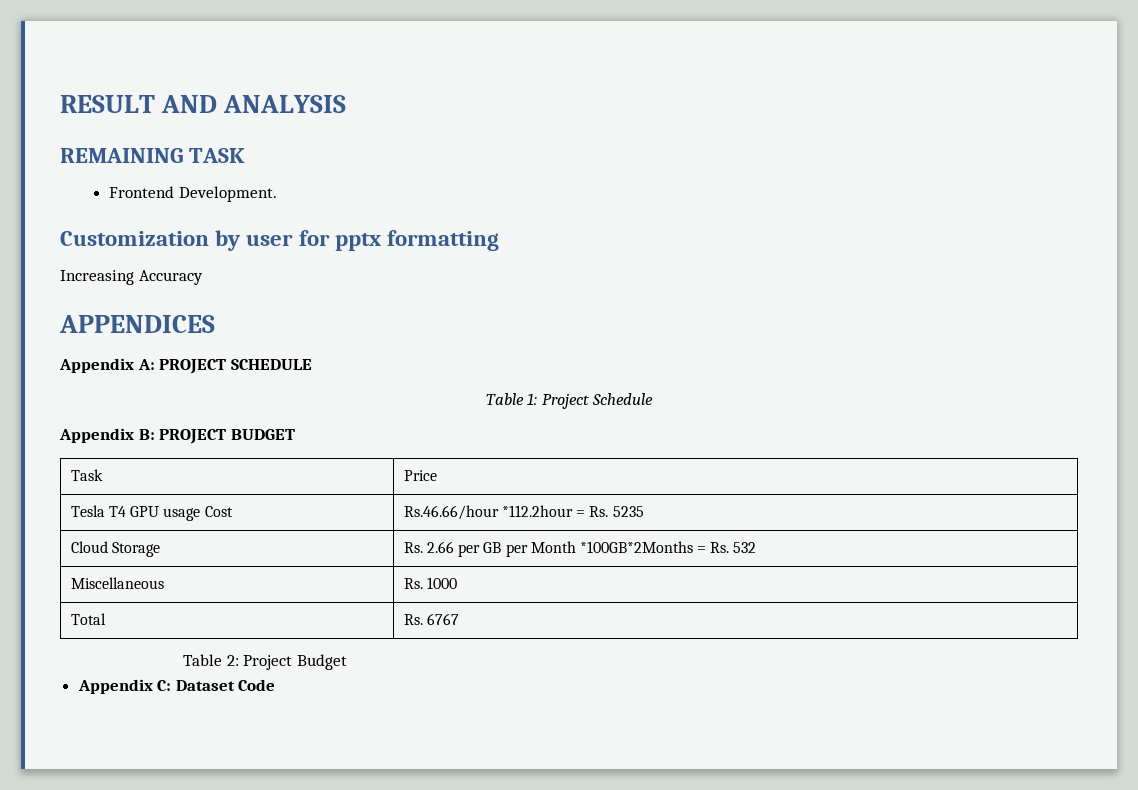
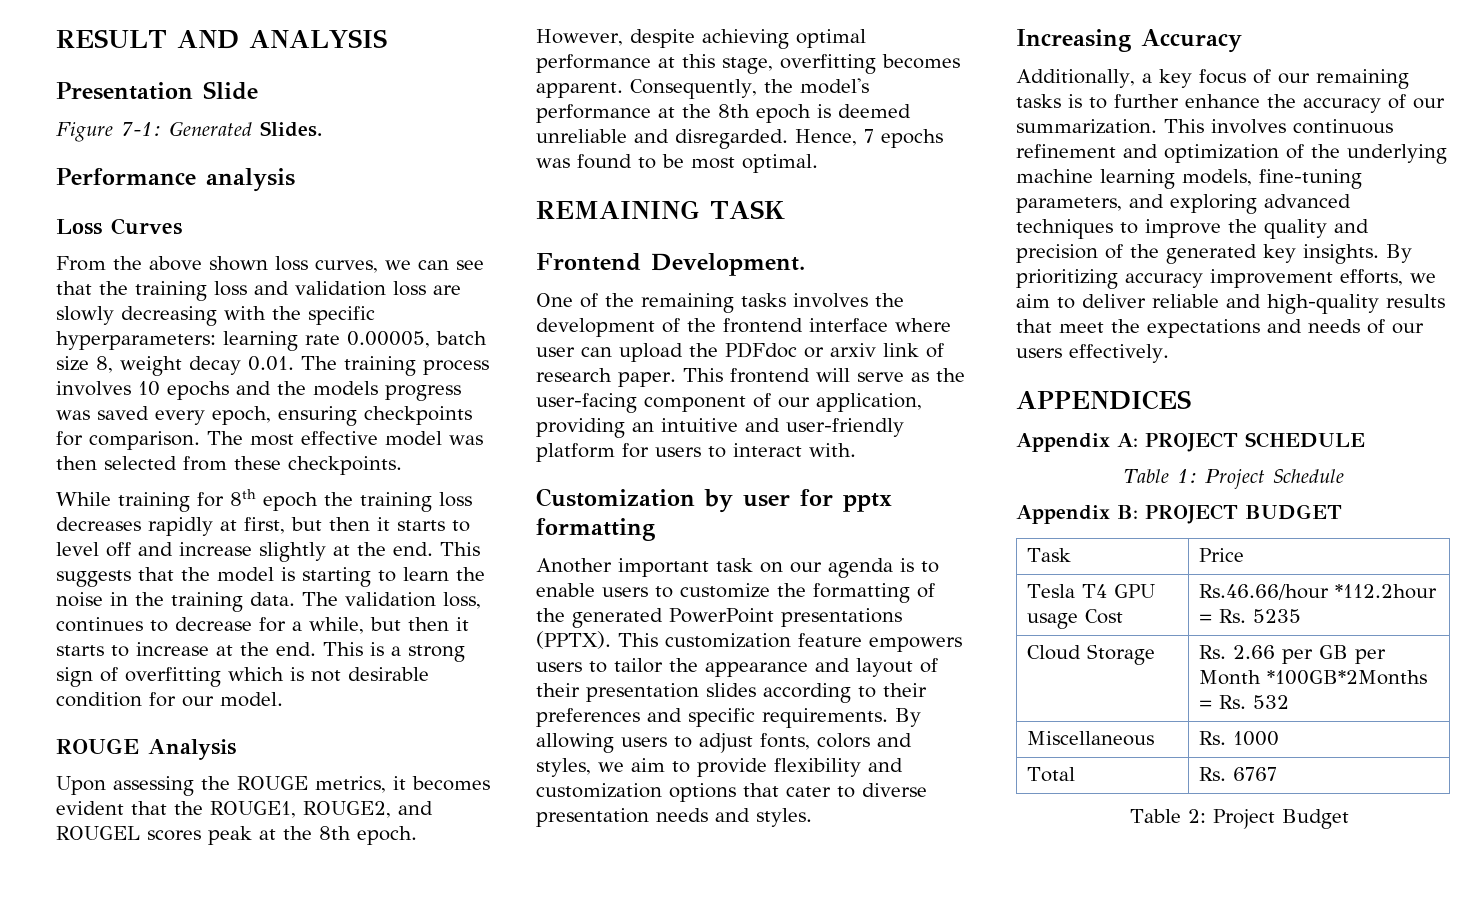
+ Presentation Slide
+ Figure 7-1: Generated Slides.
+ Performance analysis
+ Loss Curves
+ From the above shown loss curves, we can see that the training loss and validation loss are slowly decreasing with the specific hyperparameters: learning rate 0.00005, batch size 8, weight decay 0.01. The training process involves 10 epochs and the models progress was saved every epoch, ensuring checkpoints for comparison. The most effective model was then selected from these checkpoints.
+ While training for 8th epoch the training loss decreases rapidly at first, but then it starts to level off and increase slightly at the end. This suggests that the model is starting to learn the noise in the training data. The validation loss, continues to decrease for a while, but then it starts to increase at the end. This is a strong sign of overfitting which is not desirable condition for our model.
+ ROUGE Analysis
+ Upon assessing the ROUGE metrics, it becomes evident that the ROUGE1, ROUGE2, and ROUGEL scores peak at the 8th epoch. However, despite achieving optimal performance at this stage, overfitting becomes apparent. Consequently, the model's performance at the 8th epoch is deemed unreliable and disregarded. Hence, 7 epochs was found to be most optimal.
  REMAINING TASK
  Frontend Development.
+ One of the remaining tasks involves the development of the frontend interface where user can upload the PDFdoc or arxiv link of research paper. This frontend will serve as the user-facing component of our application, providing an intuitive and user-friendly platform for users to interact with.
+ Another important task on our agenda is to enable users to customize the formatting of the generated PowerPoint presentations (PPTX). This customization feature empowers users to tailor the appearance and layout of their presentation slides according to their preferences and specific requirements. By allowing users to adjust fonts, colors and styles, we aim to provide flexibility and customization options that cater to diverse presentation needs and styles.
  Increasing Accuracy
+ Additionally, a key focus of our remaining tasks is to further enhance the accuracy of our summarization. This involves continuous refinement and optimization of the underlying machine learning models, fine-tuning parameters, and exploring advanced techniques to improve the quality and precision of the generated key insights. By prioritizing accuracy improvement efforts, we aim to deliver reliable and high-quality results that meet the expectations and needs of our users effectively.
- Appendix C: Dataset Code

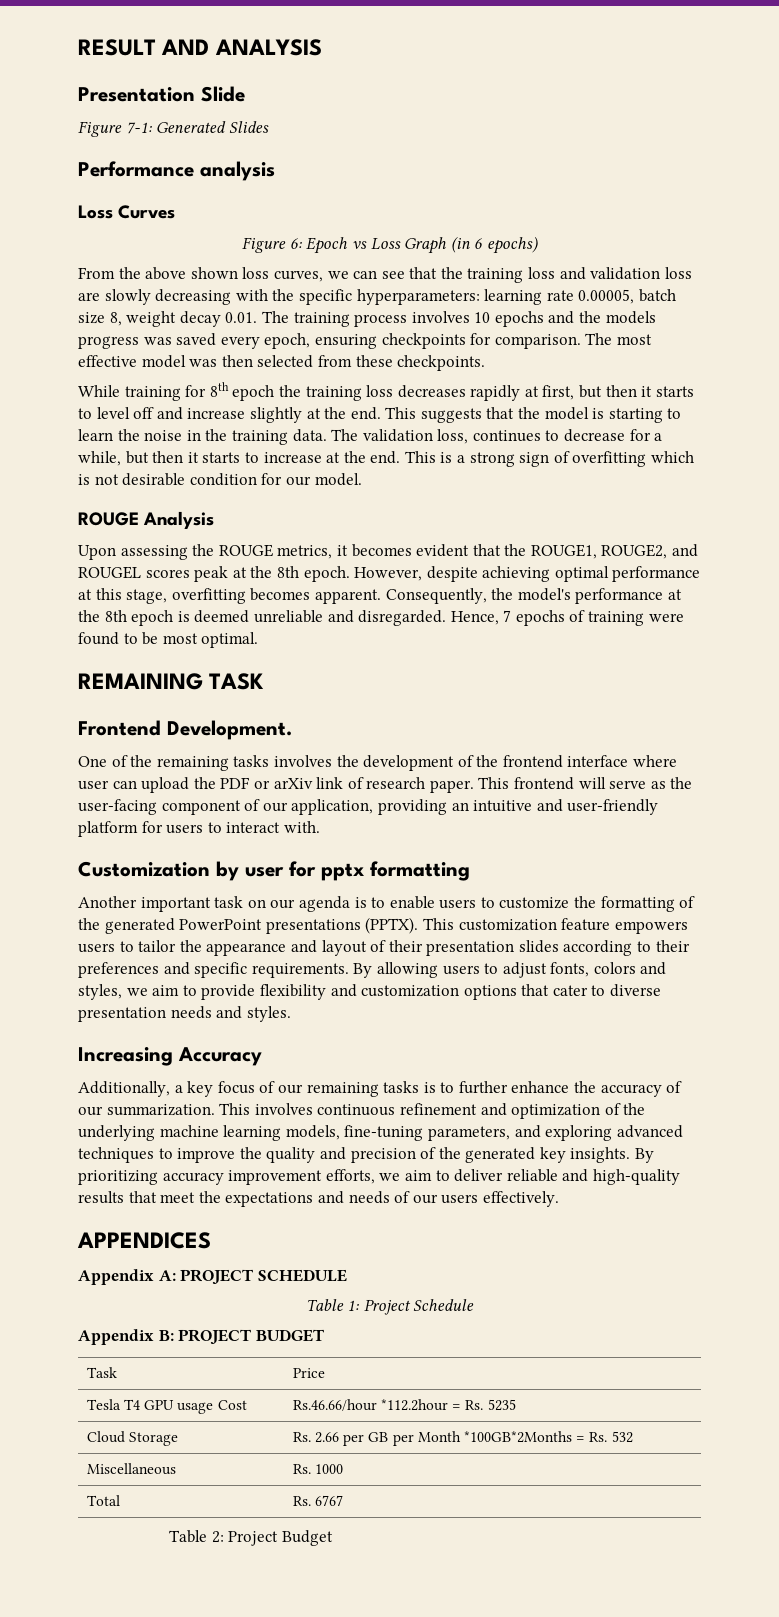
- Figure 7-1: Generated Slides.
+ Figure 7-1: Generated Slides
+ Figure 6: Epoch vs Loss Graph (in 6 epochs)
- Hence, 7 epochs was found to be most optimal.
+ Hence, 7 epochs of training were found to be most optimal.
- One of the remaining tasks involves the development of the frontend interface where user can upload the PDFdoc or arxiv link of research paper.
+ One of the remaining tasks involves the development of the frontend interface where user can upload the PDF or arXiv link of research paper.

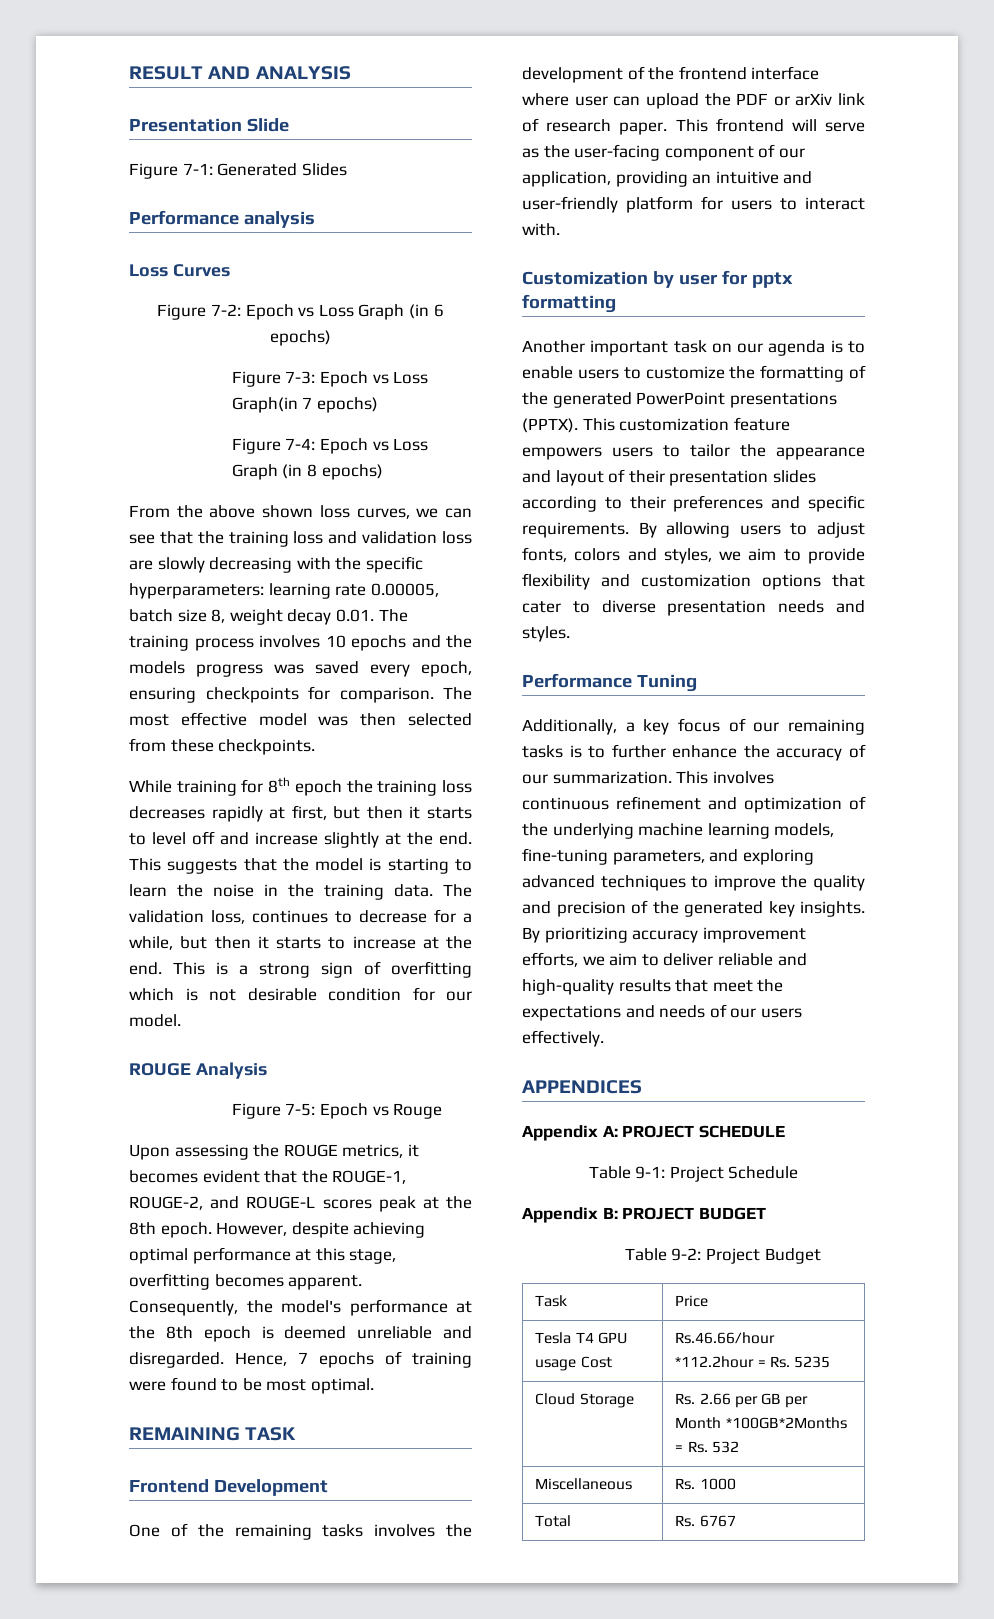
- Figure 6: Epoch vs Loss Graph (in 6 epochs)
+ Figure 7-2: Epoch vs Loss Graph (in 6 epochs)
+ Figure 7-3: Epoch vs Loss Graph(in 7 epochs)
+ Figure 7-4: Epoch vs Loss Graph (in 8 epochs)
+ Figure 7-5: Epoch vs Rouge
- Upon assessing the ROUGE metrics, it becomes evident that the ROUGE1, ROUGE2, and ROUGEL scores peak at the 8th epoch.
+ Upon assessing the ROUGE metrics, it becomes evident that the ROUGE-1, ROUGE-2, and ROUGE-L scores peak at the 8th epoch.
- Frontend Development.
+ Frontend Development
- Increasing Accuracy
+ Performance Tuning
- Table 1: Project Schedule
+ Table 9-1: Project Schedule
+ Table 9-2: Project Budget
- Table 2: Project Budget

